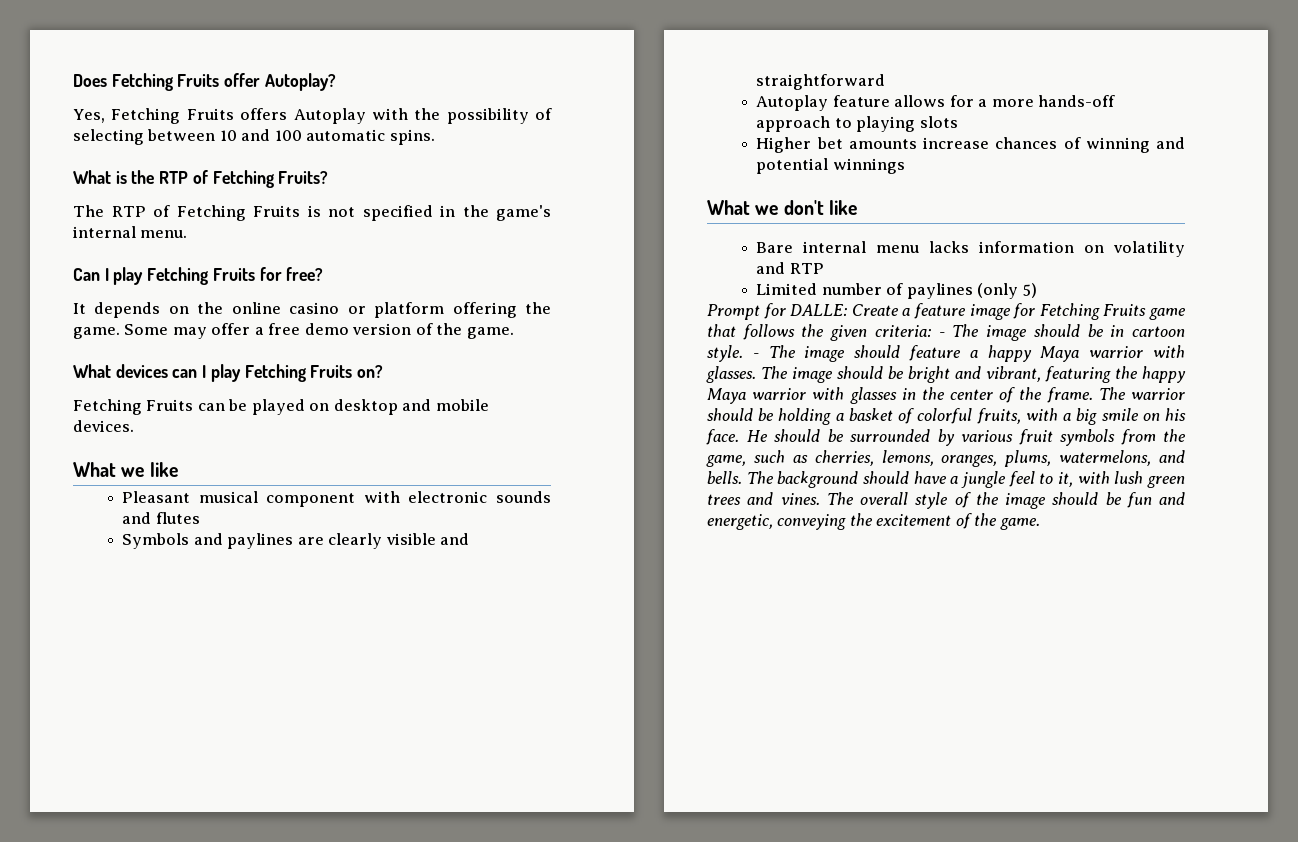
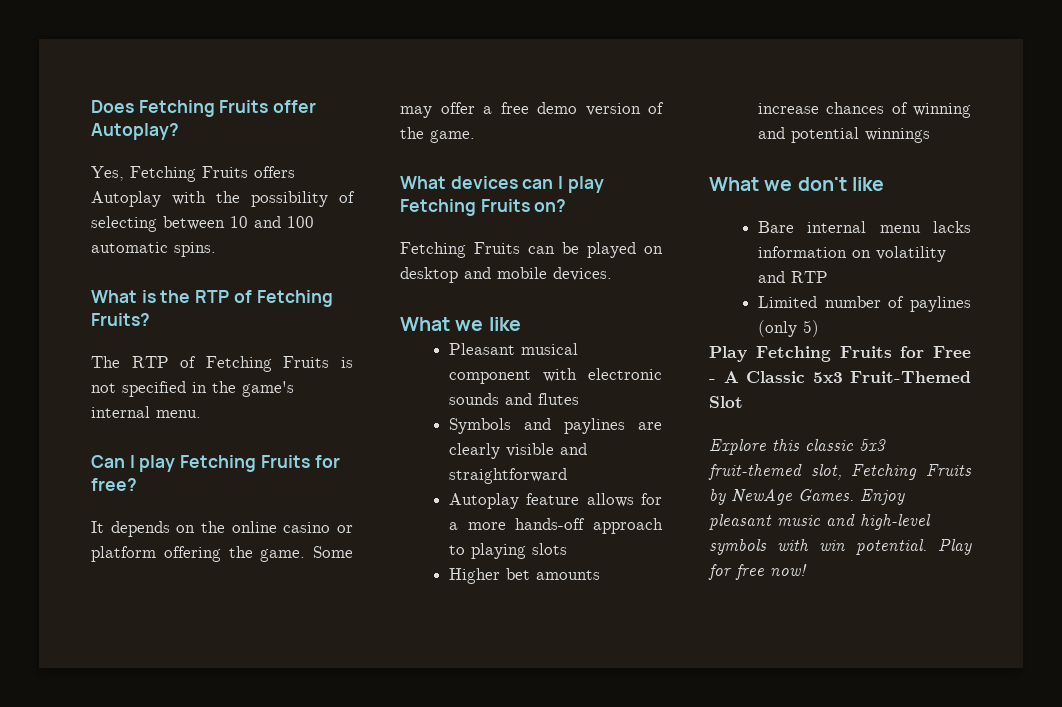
- Prompt for DALLE: Create a feature image for Fetching Fruits game that follows the given criteria: - The image should be in cartoon style. - The image should feature a happy Maya warrior with glasses. The image should be bright and vibrant, featuring the happy Maya warrior with glasses in the center of the frame. The warrior should be holding a basket of colorful fruits, with a big smile on his face. He should be surrounded by various fruit symbols from the game, such as cherries, lemons, oranges, plums, watermelons, and bells. The background should have a jungle feel to it, with lush green trees and vines. The overall style of the image should be fun and energetic, conveying the excitement of the game.
+ Play Fetching Fruits for Free - A Classic 5x3 Fruit-Themed Slot
+ Explore this classic 5x3 fruit-themed slot, Fetching Fruits by NewAge Games. Enjoy pleasant music and high-level symbols with win potential. Play for free now!

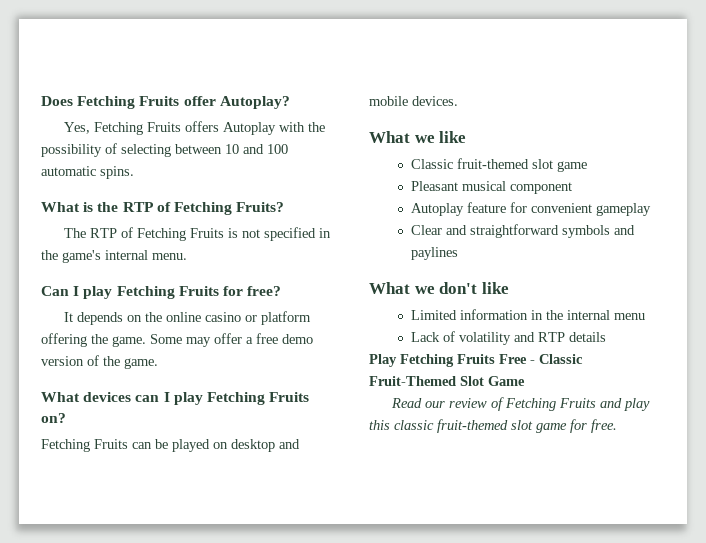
+ Classic fruit-themed slot game
- Pleasant musical component with electronic sounds and flutes
- Symbols and paylines are clearly visible and straightforward
- Autoplay feature allows for a more hands-off approach to playing slots
- Higher bet amounts increase chances of winning and potential winnings
+ Pleasant musical component
+ Autoplay feature for convenient gameplay
+ Clear and straightforward symbols and paylines
- Bare internal menu lacks information on volatility and RTP
- Limited number of paylines (only 5)
+ Limited information in the internal menu
+ Lack of volatility and RTP details
- Play Fetching Fruits for Free - A Classic 5x3 Fruit-Themed Slot
- Explore this classic 5x3 fruit-themed slot, Fetching Fruits by NewAge Games. Enjoy pleasant music and high-level symbols with win potential. Play for free now!
+ Play Fetching Fruits Free - Classic Fruit-Themed Slot Game
+ Read our review of Fetching Fruits and play this classic fruit-themed slot game for free.

